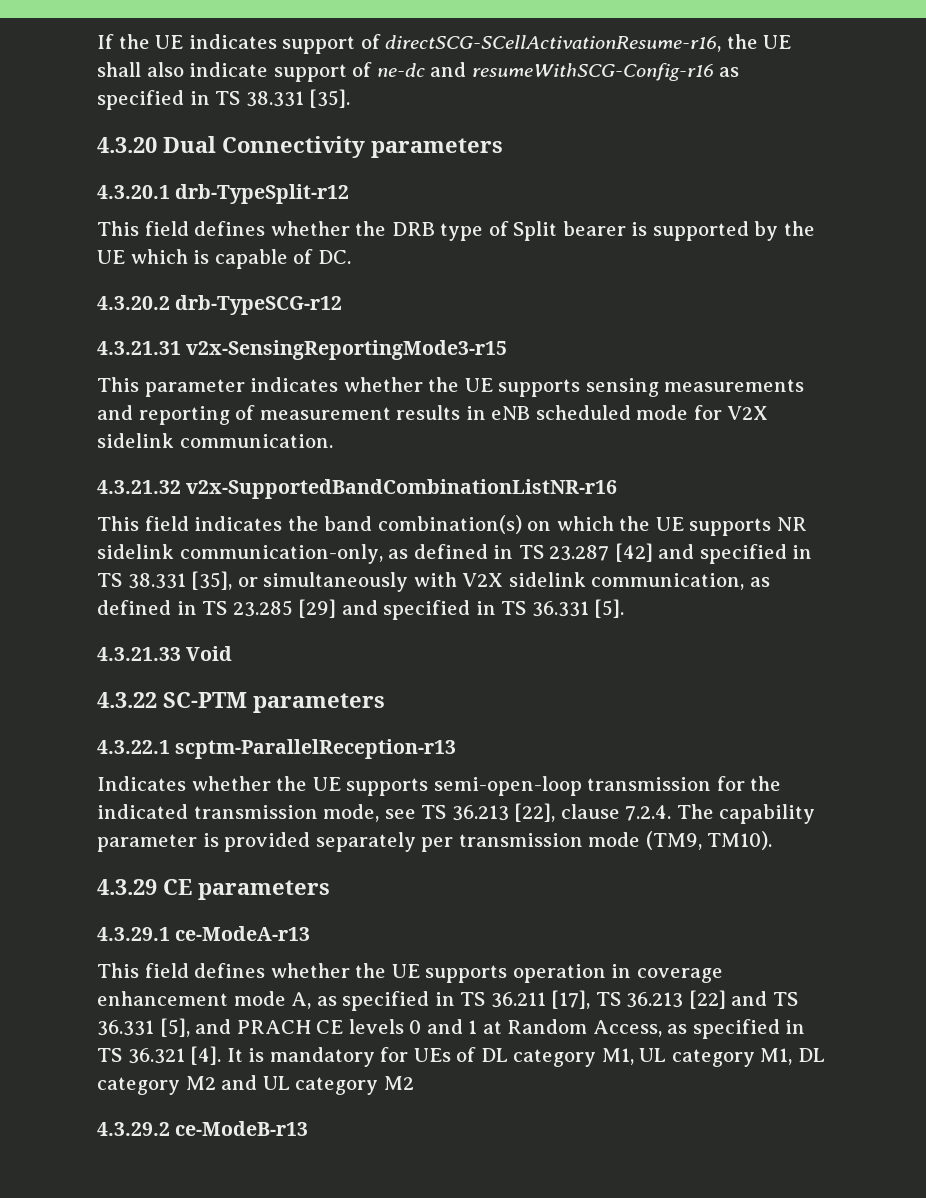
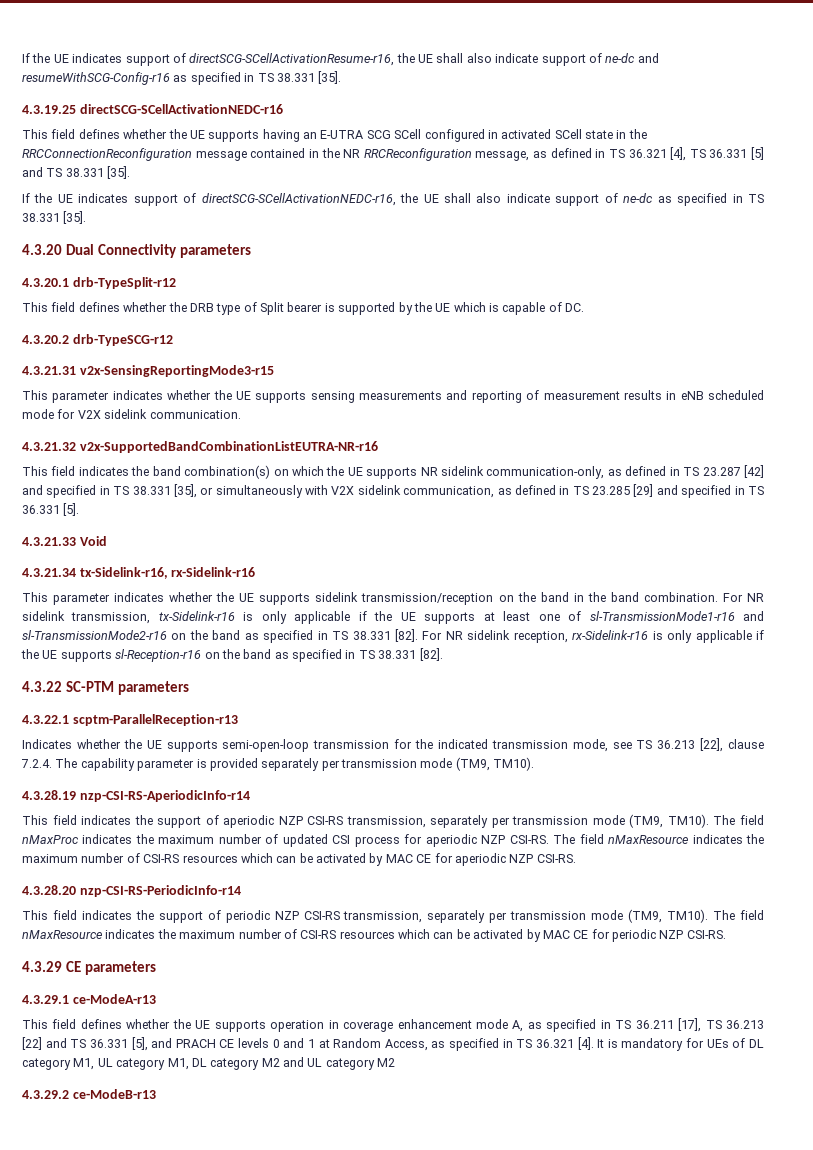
+ 4.3.19.25 directSCG-SCellActivationNEDC-r16
+ This field defines whether the UE supports having an E-UTRA SCG SCell configured in activated SCell state in the RRCConnectionReconfiguration message contained in the NR RRCReconfiguration message, as defined in TS 36.321 [4], TS 36.331 [5] and TS 38.331 [35].
+ If the UE indicates support of directSCG-SCellActivationNEDC-r16, the UE shall also indicate support of ne-dc as specified in TS 38.331 [35].
- 4.3.21.32 v2x-SupportedBandCombinationListNR-r16
+ 4.3.21.32 v2x-SupportedBandCombinationListEUTRA-NR-r16
+ 4.3.21.34 tx-Sidelink-r16, rx-Sidelink-r16
+ This parameter indicates whether the UE supports sidelink transmission/reception on the band in the band combination. For NR sidelink transmission, tx-Sidelink-r16 is only applicable if the UE supports at least one of sl-TransmissionMode1-r16 and sl-TransmissionMode2-r16 on the band as specified in TS 38.331 [82]. For NR sidelink reception, rx-Sidelink-r16 is only applicable if the UE supports sl-Reception-r16 on the band as specified in TS 38.331 [82].
+ 4.3.28.19 nzp-CSI-RS-AperiodicInfo-r14
+ This field indicates the support of aperiodic NZP CSI-RS transmission, separately per transmission mode (TM9, TM10). The field nMaxProc indicates the maximum number of updated CSI process for aperiodic NZP CSI-RS. The field nMaxResource indicates the maximum number of CSI-RS resources which can be activated by MAC CE for aperiodic NZP CSI-RS.
+ 4.3.28.20 nzp-CSI-RS-PeriodicInfo-r14
+ This field indicates the support of periodic NZP CSI-RS transmission, separately per transmission mode (TM9, TM10). The field nMaxResource indicates the maximum number of CSI-RS resources which can be activated by MAC CE for periodic NZP CSI-RS.

